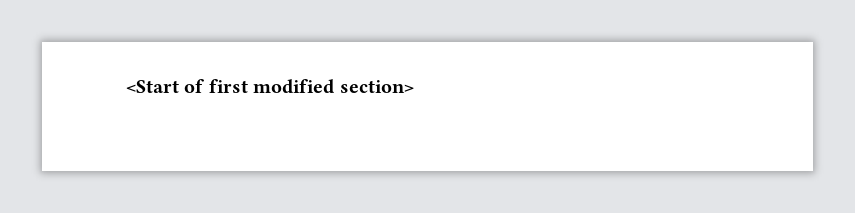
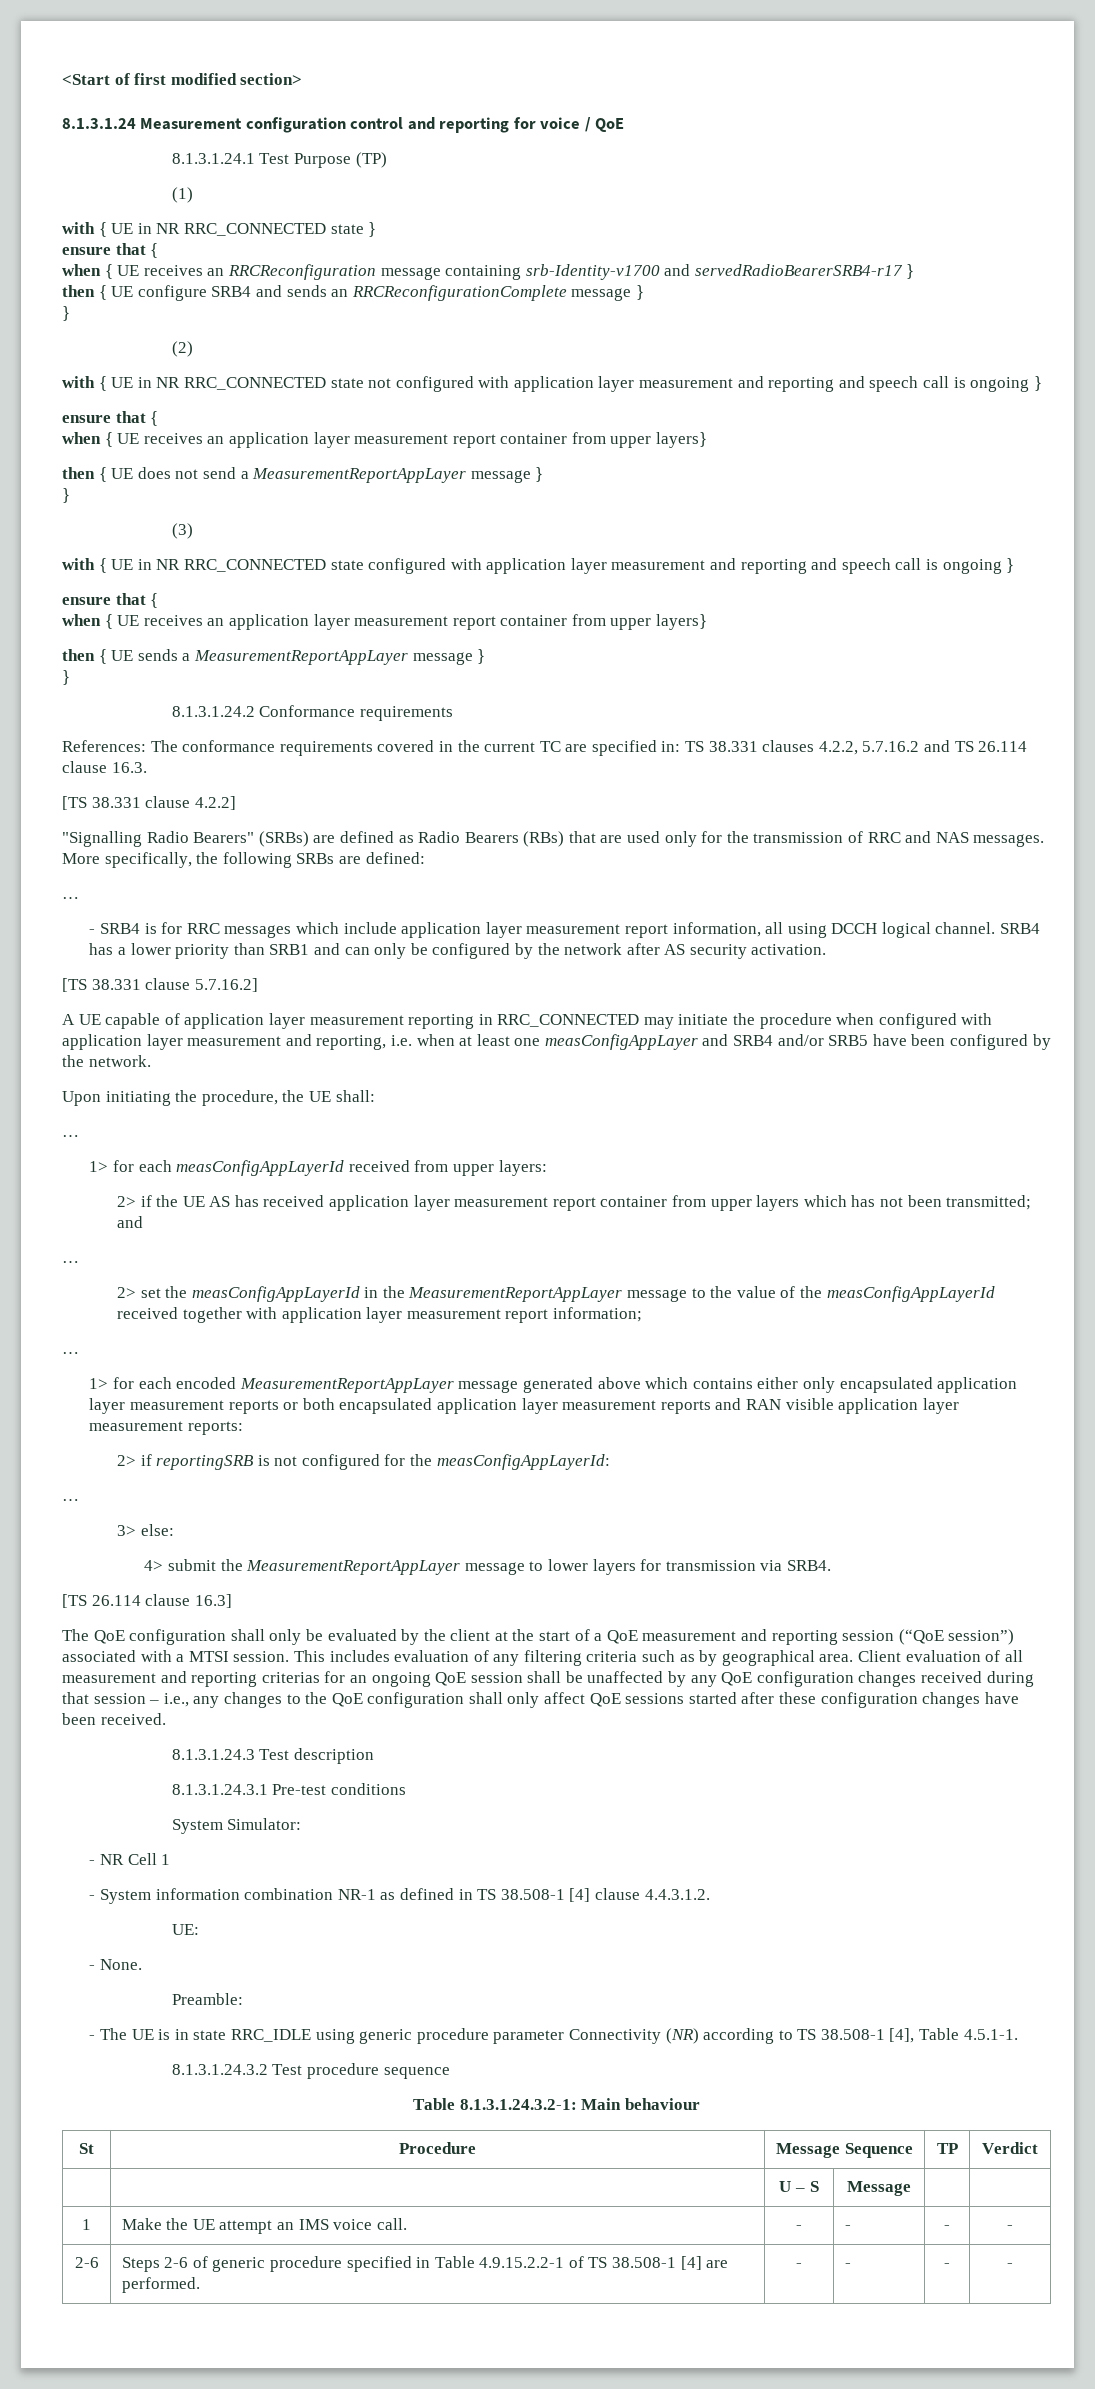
+ 8.1.3.1.24 Measurement configuration control and reporting for voice / QoE
+ 8.1.3.1.24.1 Test Purpose (TP)
+ (1)
+ with { UE in NR RRC_CONNECTED state }
+ ensure that {
+ when { UE receives an RRCReconfiguration message containing srb-Identity-v1700 and servedRadioBearerSRB4-r17 }
+ then { UE configure SRB4 and sends an RRCReconfigurationComplete message }
+ }
+ (2)
+ with { UE in NR RRC_CONNECTED state not configured with application layer measurement and reporting and speech call is ongoing }
+ ensure that {
+ when { UE receives an application layer measurement report container from upper layers}
+ then { UE does not send a MeasurementReportAppLayer message }
+ }
+ (3)
+ with { UE in NR RRC_CONNECTED state configured with application layer measurement and reporting and speech call is ongoing }
+ ensure that {
+ when { UE receives an application layer measurement report container from upper layers}
+ then { UE sends a MeasurementReportAppLayer message }
+ }
+ 8.1.3.1.24.2 Conformance requirements
+ References: The conformance requirements covered in the current TC are specified in: TS 38.331 clauses 4.2.2, 5.7.16.2 and TS 26.114 clause 16.3.
+ [TS 38.331 clause 4.2.2]
+ "Signalling Radio Bearers" (SRBs) are defined as Radio Bearers (RBs) that are used only for the transmission of RRC and NAS messages. More specifically, the following SRBs are defined:
+ …
+ - SRB4 is for RRC messages which include application layer measurement report information, all using DCCH logical channel. SRB4 has a lower priority than SRB1 and can only be configured by the network after AS security activation.
+ [TS 38.331 clause 5.7.16.2]
+ A UE capable of application layer measurement reporting in RRC_CONNECTED may initiate the procedure when configured with application layer measurement and reporting, i.e. when at least one measConfigAppLayer and SRB4 and/or SRB5 have been configured by the network.
+ Upon initiating the procedure, the UE shall:
+ …
+ 1> for each measConfigAppLayerId received from upper layers:
+ 2> if the UE AS has received application layer measurement report container from upper layers which has not been transmitted; and
+ …
+ 2> set the measConfigAppLayerId in the MeasurementReportAppLayer message to the value of the measConfigAppLayerId received together with application layer measurement report information;
+ …
+ 1> for each encoded MeasurementReportAppLayer message generated above which contains either only encapsulated application layer measurement reports or both encapsulated application layer measurement reports and RAN visible application layer measurement reports:
+ 2> if reportingSRB is not configured for the measConfigAppLayerId:
+ …
+ 3> else:
+ 4> submit the MeasurementReportAppLayer message to lower layers for transmission via SRB4.
+ [TS 26.114 clause 16.3]
+ The QoE configuration shall only be evaluated by the client at the start of a QoE measurement and reporting session (“QoE session”) associated with a MTSI session. This includes evaluation of any filtering criteria such as by geographical area. Client evaluation of all measurement and reporting criterias for an ongoing QoE session shall be unaffected by any QoE configuration changes received during that session – i.e., any changes to the QoE configuration shall only affect QoE sessions started after these configuration changes have been received.
+ 8.1.3.1.24.3 Test description
+ 8.1.3.1.24.3.1 Pre-test conditions
+ System Simulator:
+ - NR Cell 1
+ - System information combination NR-1 as defined in TS 38.508-1 [4] clause 4.4.3.1.2.
+ UE:
+ - None.
+ Preamble:
+ - The UE is in state RRC_IDLE using generic procedure parameter Connectivity (NR) according to TS 38.508-1 [4], Table 4.5.1-1.
+ 8.1.3.1.24.3.2 Test procedure sequence
+ Table 8.1.3.1.24.3.2-1: Main behaviour
+ St | Procedure | Message Sequence | TP | Verdict
+ | | U – S | Message | |
+ 1 | Make the UE attempt an IMS voice call. | - | - | - | -
+ 2-6 | Steps 2-6 of generic procedure specified in Table 4.9.15.2.2-1 of TS 38.508-1 [4] are performed. | - | - | - | -

